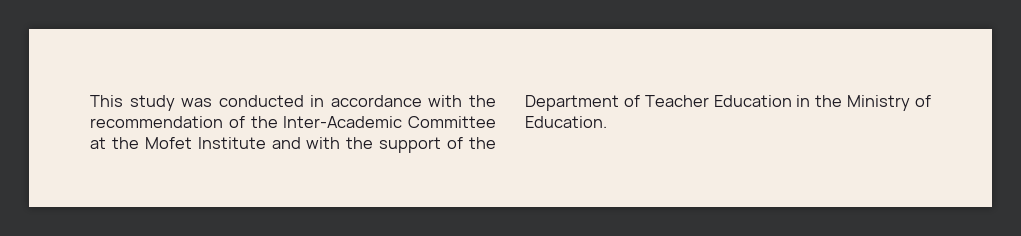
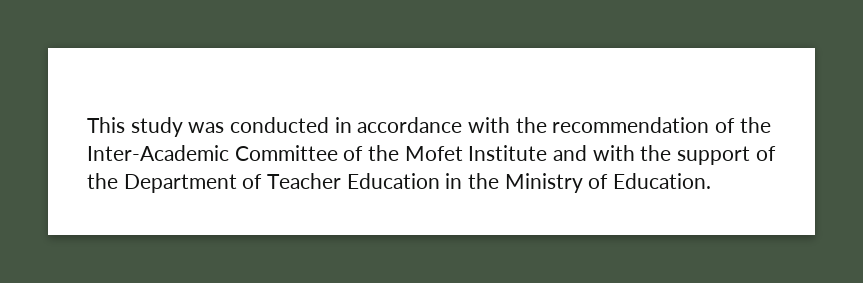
- This study was conducted in accordance with the recommendation of the Inter-Academic Committee at the Mofet Institute and with the support of the Department of Teacher Education in the Ministry of Education.
+ This study was conducted in accordance with the recommendation of the Inter-Academic Committee of the Mofet Institute and with the support of the Department of Teacher Education in the Ministry of Education.

